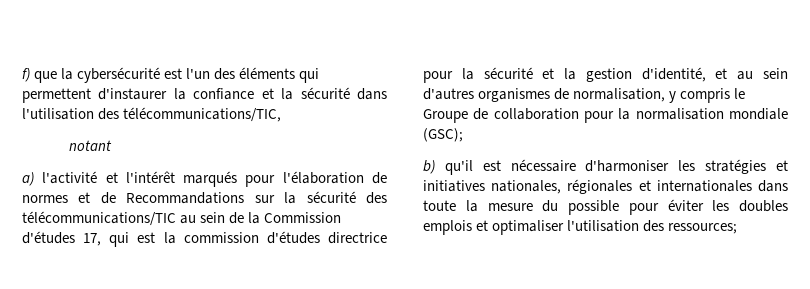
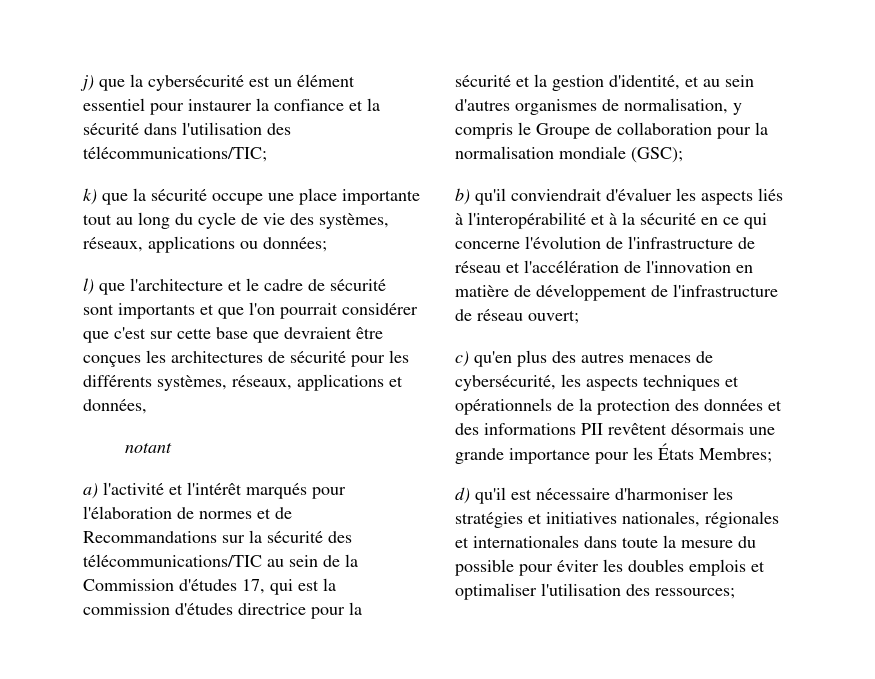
- f) que la cybersécurité est l'un des éléments qui permettent d'instaurer la confiance et la sécurité dans l'utilisation des télécommunications/TIC,
+ j) que la cybersécurité est un élément essentiel pour instaurer la confiance et la sécurité dans l'utilisation des télécommunications/TIC;
+ k) que la sécurité occupe une place importante tout au long du cycle de vie des systèmes, réseaux, applications ou données;
+ l) que l'architecture et le cadre de sécurité sont importants et que l'on pourrait considérer que c'est sur cette base que devraient être conçues les architectures de sécurité pour les différents systèmes, réseaux, applications et données,
- b) qu'il est nécessaire d'harmoniser les stratégies et initiatives nationales, régionales et internationales dans toute la mesure du possible pour éviter les doubles emplois et optimaliser l'utilisation des ressources;
+ b) qu'il conviendrait d'évaluer les aspects liés à l'interopérabilité et à la sécurité en ce qui concerne l'évolution de l'infrastructure de réseau et l'accélération de l'innovation en matière de développement de l'infrastructure de réseau ouvert;
+ c) qu'en plus des autres menaces de cybersécurité, les aspects techniques et opérationnels de la protection des données et des informations PII revêtent désormais une grande importance pour les États Membres;
+ d) qu'il est nécessaire d'harmoniser les stratégies et initiatives nationales, régionales et internationales dans toute la mesure du possible pour éviter les doubles emplois et optimaliser l'utilisation des ressources;

